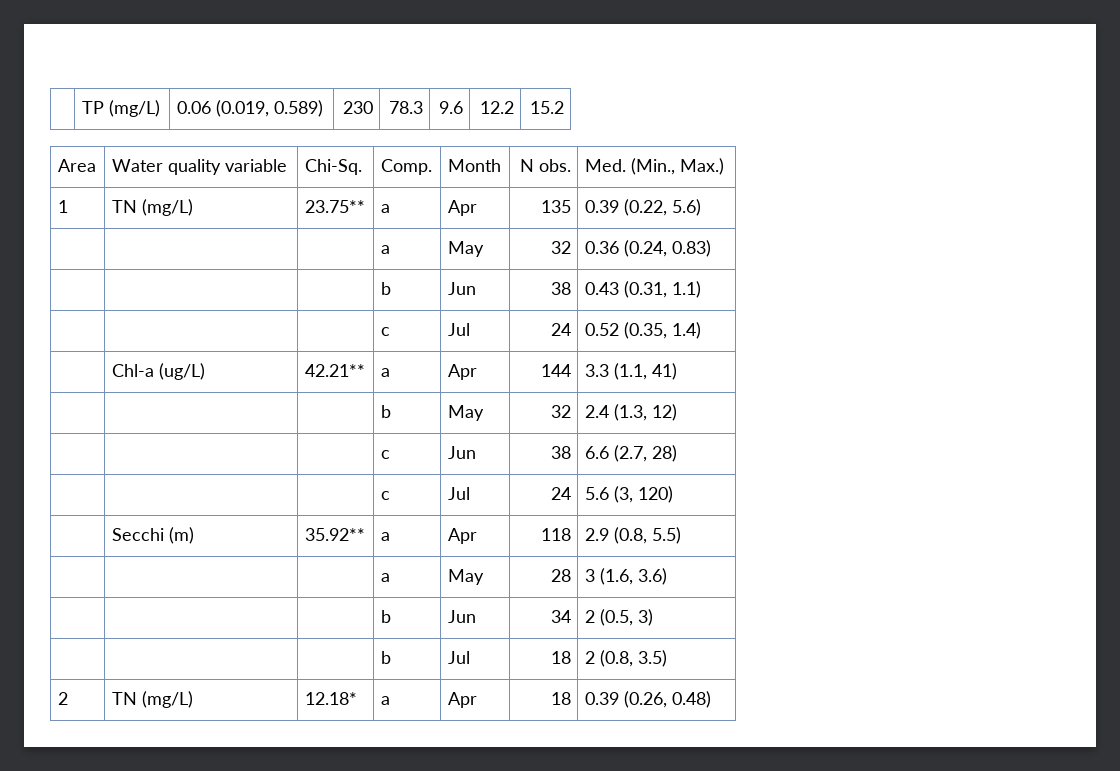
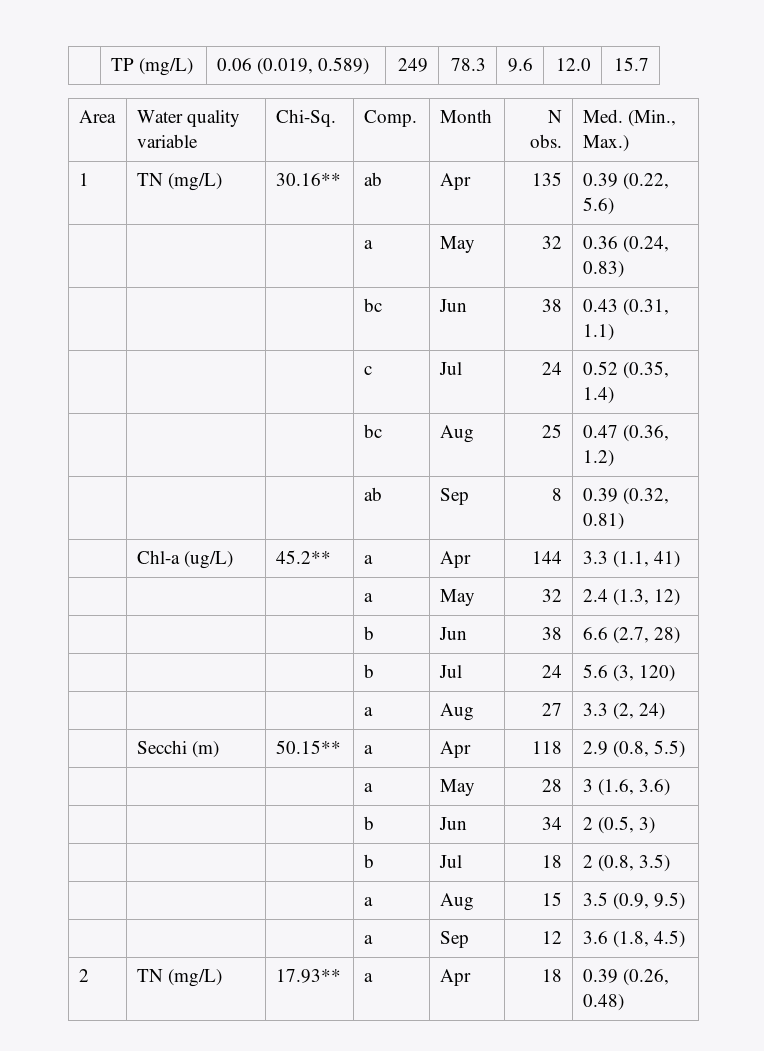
- | TP (mg/L) | 0.06 (0.019, 0.589) | 230 | 78.3 | 9.6 | 12.2 | 15.2
+ | TP (mg/L) | 0.06 (0.019, 0.589) | 249 | 78.3 | 9.6 | 12.0 | 15.7
- 1 | TN (mg/L) | 23.75** | a | Apr | 135 | 0.39 (0.22, 5.6)
+ 1 | TN (mg/L) | 30.16** | ab | Apr | 135 | 0.39 (0.22, 5.6)
- | | | b | Jun | 38 | 0.43 (0.31, 1.1)
+ | | | bc | Jun | 38 | 0.43 (0.31, 1.1)
+ | | | bc | Aug | 25 | 0.47 (0.36, 1.2)
+ | | | ab | Sep | 8 | 0.39 (0.32, 0.81)
- | Chl-a (ug/L) | 42.21** | a | Apr | 144 | 3.3 (1.1, 41)
+ | Chl-a (ug/L) | 45.2** | a | Apr | 144 | 3.3 (1.1, 41)
- | | | b | May | 32 | 2.4 (1.3, 12)
+ | | | a | May | 32 | 2.4 (1.3, 12)
- | | | c | Jun | 38 | 6.6 (2.7, 28)
+ | | | b | Jun | 38 | 6.6 (2.7, 28)
- | | | c | Jul | 24 | 5.6 (3, 120)
+ | | | b | Jul | 24 | 5.6 (3, 120)
+ | | | a | Aug | 27 | 3.3 (2, 24)
- | Secchi (m) | 35.92** | a | Apr | 118 | 2.9 (0.8, 5.5)
+ | Secchi (m) | 50.15** | a | Apr | 118 | 2.9 (0.8, 5.5)
+ | | | a | Aug | 15 | 3.5 (0.9, 9.5)
+ | | | a | Sep | 12 | 3.6 (1.8, 4.5)
- 2 | TN (mg/L) | 12.18* | a | Apr | 18 | 0.39 (0.26, 0.48)
+ 2 | TN (mg/L) | 17.93** | a | Apr | 18 | 0.39 (0.26, 0.48)

